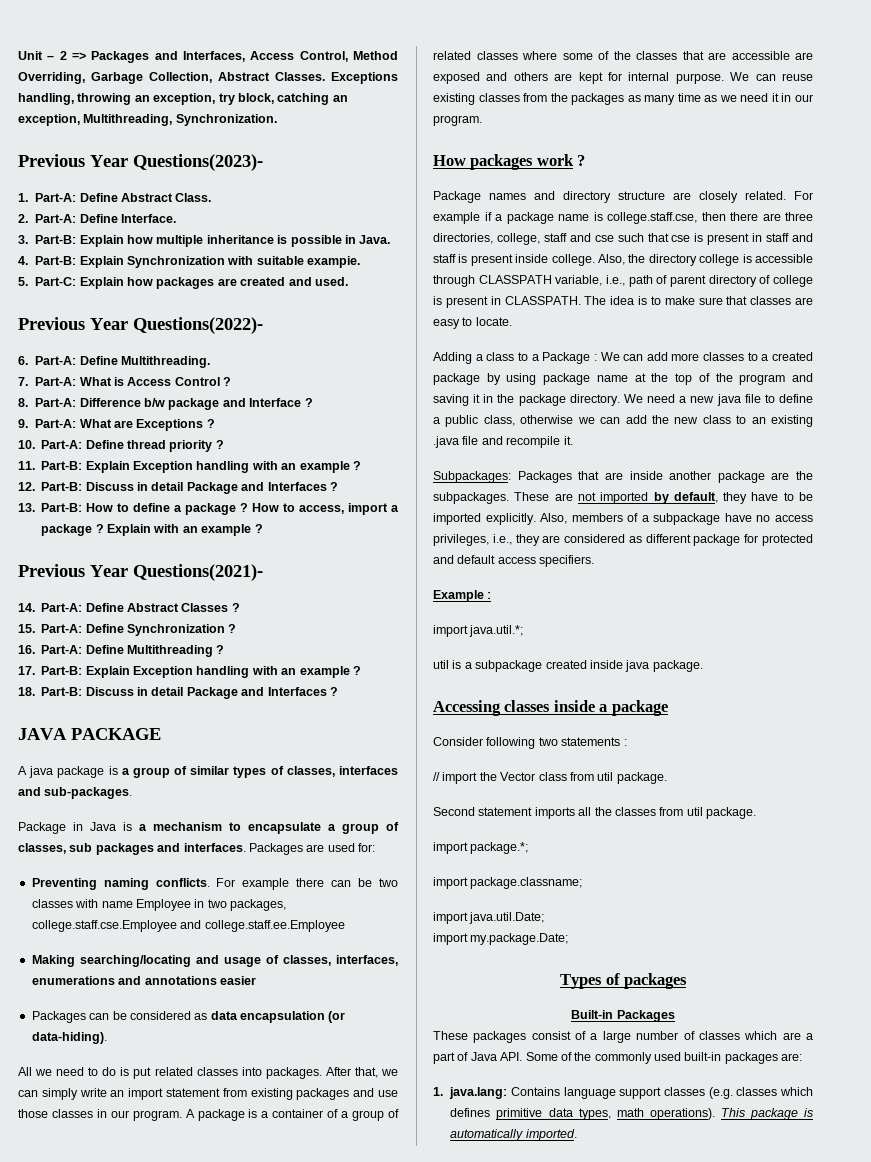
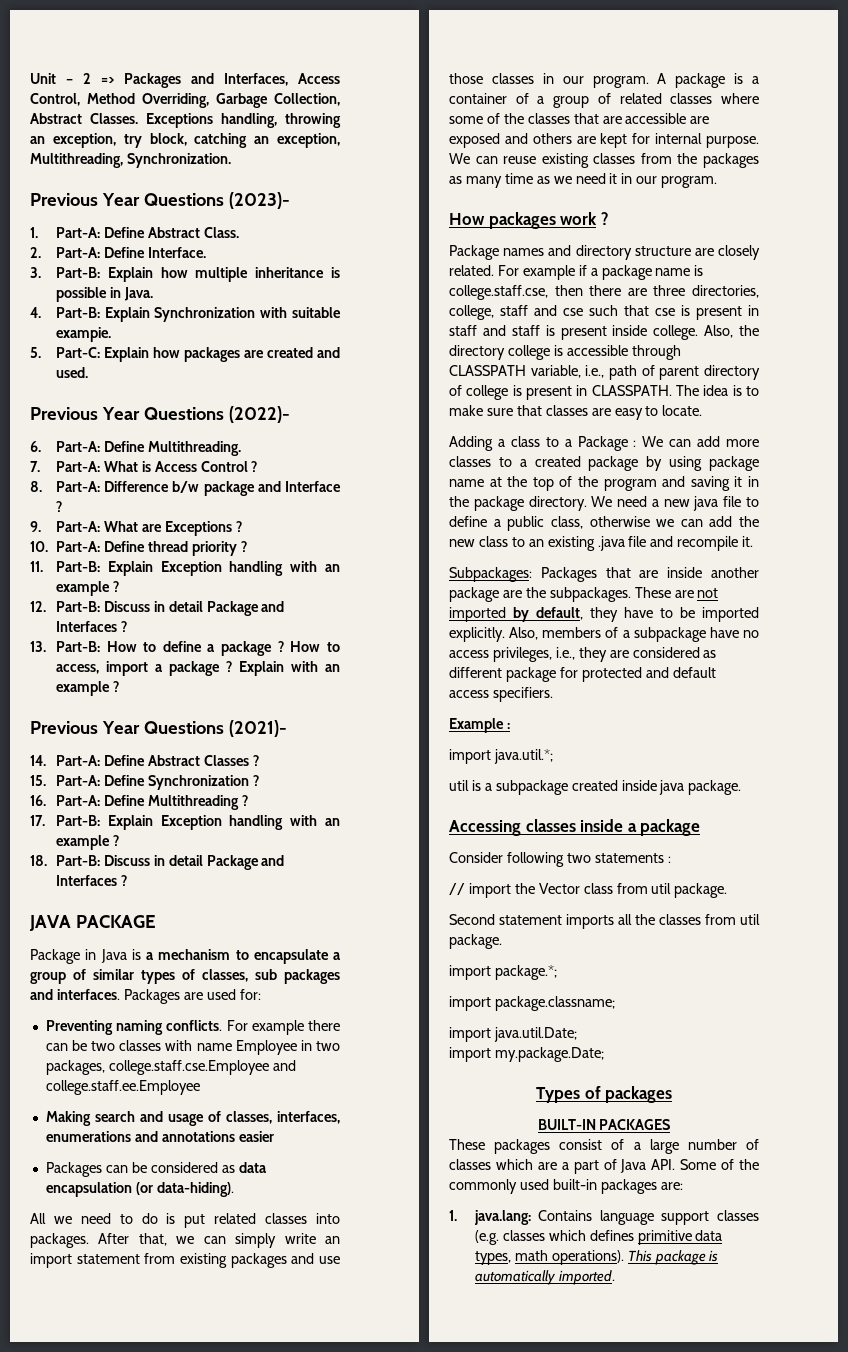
- Previous Year Questions(2023)-
+ Previous Year Questions (2023)-
- Previous Year Questions(2022)-
+ Previous Year Questions (2022)-
- Previous Year Questions(2021)-
+ Previous Year Questions (2021)-
- A java package is a group of similar types of classes, interfaces and sub-packages.
- Package in Java is a mechanism to encapsulate a group of classes, sub packages and interfaces.
+ Package in Java is a mechanism to encapsulate a group of similar types of classes, sub packages and interfaces.
- Making searching/locating and usage of classes, interfaces, enumerations and annotations easier
+ Making search and usage of classes, interfaces, enumerations and annotations easier
- Built-in Packages
+ BUILT-IN PACKAGES

